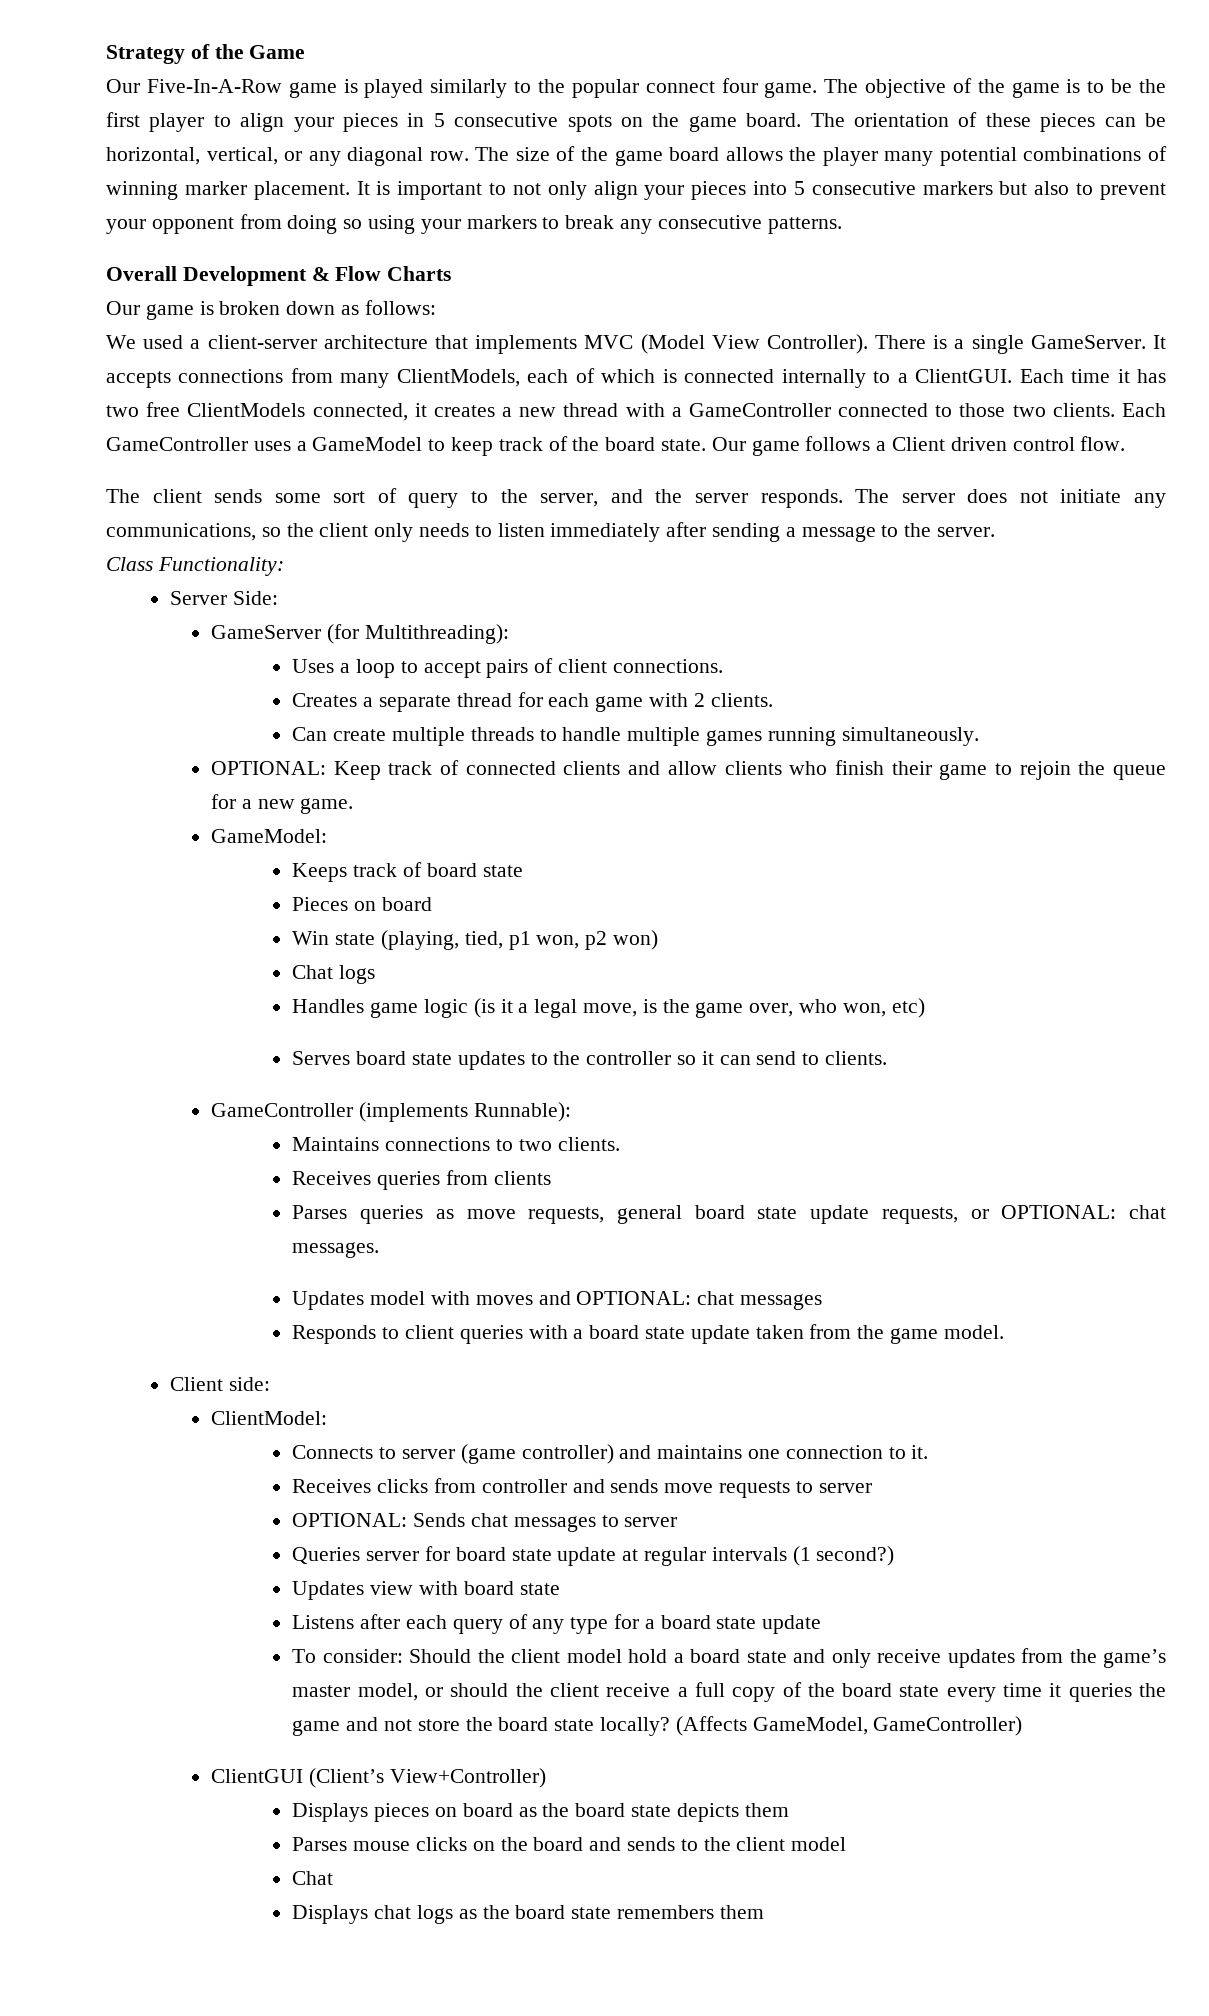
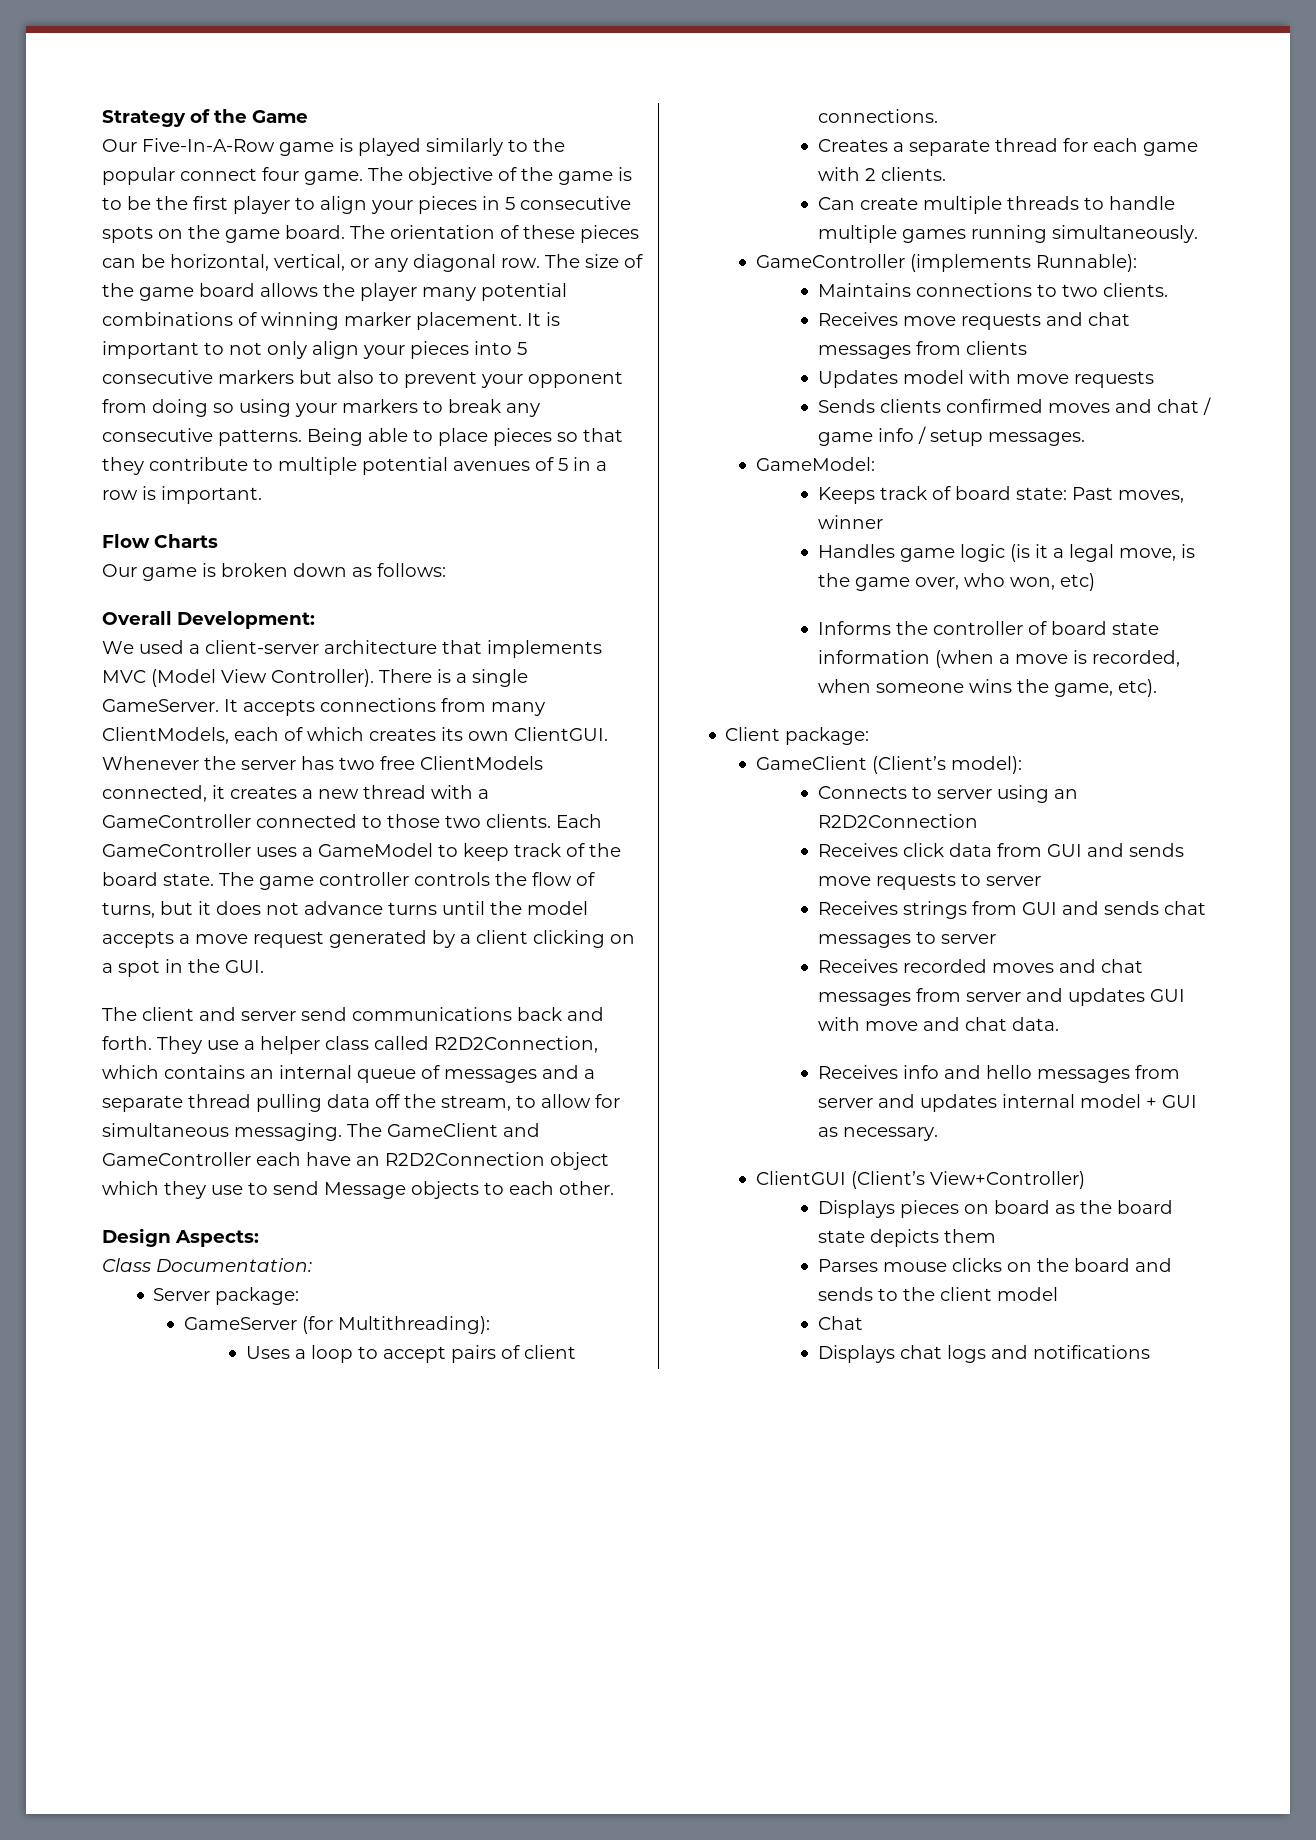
- It is important to not only align your pieces into 5 consecutive markers but also to prevent your opponent from doing so using your markers to break any consecutive patterns.
- Overall Development & Flow Charts
+ It is important to not only align your pieces into 5 consecutive markers but also to prevent your opponent from doing so using your markers to break any consecutive patterns. Being able to place pieces so that they contribute to multiple potential avenues of 5 in a row is important.
+ Flow Charts
+ Overall Development:
- It accepts connections from many ClientModels, each of which is connected internally to a ClientGUI. Each time it has two free ClientModels connected, it creates a new thread with a GameController connected to those two clients.
+ It accepts connections from many ClientModels, each of which creates its own ClientGUI. Whenever the server has two free ClientModels connected, it creates a new thread with a GameController connected to those two clients.
- Our game follows a Client driven control flow.
- The client sends some sort of query to the server, and the server responds. The server does not initiate any communications, so the client only needs to listen immediately after sending a message to the server.
+ The game controller controls the flow of turns, but it does not advance turns until the model accepts a move request generated by a client clicking on a spot in the GUI.
+ The client and server send communications back and forth. They use a helper class called R2D2Connection, which contains an internal queue of messages and a separate thread pulling data off the stream, to allow for simultaneous messaging. The GameClient and GameController each have an R2D2Connection object which they use to send Message objects to each other.
+ Design Aspects:
- Class Functionality:
+ Class Documentation:
- Server Side:
+ Server package:
- OPTIONAL: Keep track of connected clients and allow clients who finish their game to rejoin the queue for a new game.
+ GameController (implements Runnable):
+ Maintains connections to two clients.
+ Receives move requests and chat messages from clients
+ Updates model with move requests
+ Sends clients confirmed moves and chat / game info / setup messages.
- Keeps track of board state
- Pieces on board
- Win state (playing, tied, p1 won, p2 won)
- Chat logs
+ Keeps track of board state: Past moves, winner
- Serves board state updates to the controller so it can send to clients.
- GameController (implements Runnable):
- Maintains connections to two clients.
- Receives queries from clients
- Parses queries as move requests, general board state update requests, or OPTIONAL: chat messages.
- Updates model with moves and OPTIONAL: chat messages
- Responds to client queries with a board state update taken from the game model.
- Client side:
- ClientModel:
- Connects to server (game controller) and maintains one connection to it.
- Receives clicks from controller and sends move requests to server
+ Informs the controller of board state information (when a move is recorded, when someone wins the game, etc).
+ Client package:
+ GameClient (Client’s model):
+ Connects to server using an R2D2Connection
+ Receives click data from GUI and sends move requests to server
- OPTIONAL: Sends chat messages to server
- Queries server for board state update at regular intervals (1 second?)
- Updates view with board state
- Listens after each query of any type for a board state update
- To consider: Should the client model hold a board state and only receive updates from the game’s master model, or should the client receive a full copy of the board state every time it queries the game and not store the board state locally? (Affects GameModel, GameController)
+ Receives strings from GUI and sends chat messages to server
+ Receives recorded moves and chat messages from server and updates GUI with move and chat data.
+ Receives info and hello messages from server and updates internal model + GUI as necessary.
- Displays chat logs as the board state remembers them
+ Displays chat logs and notifications

